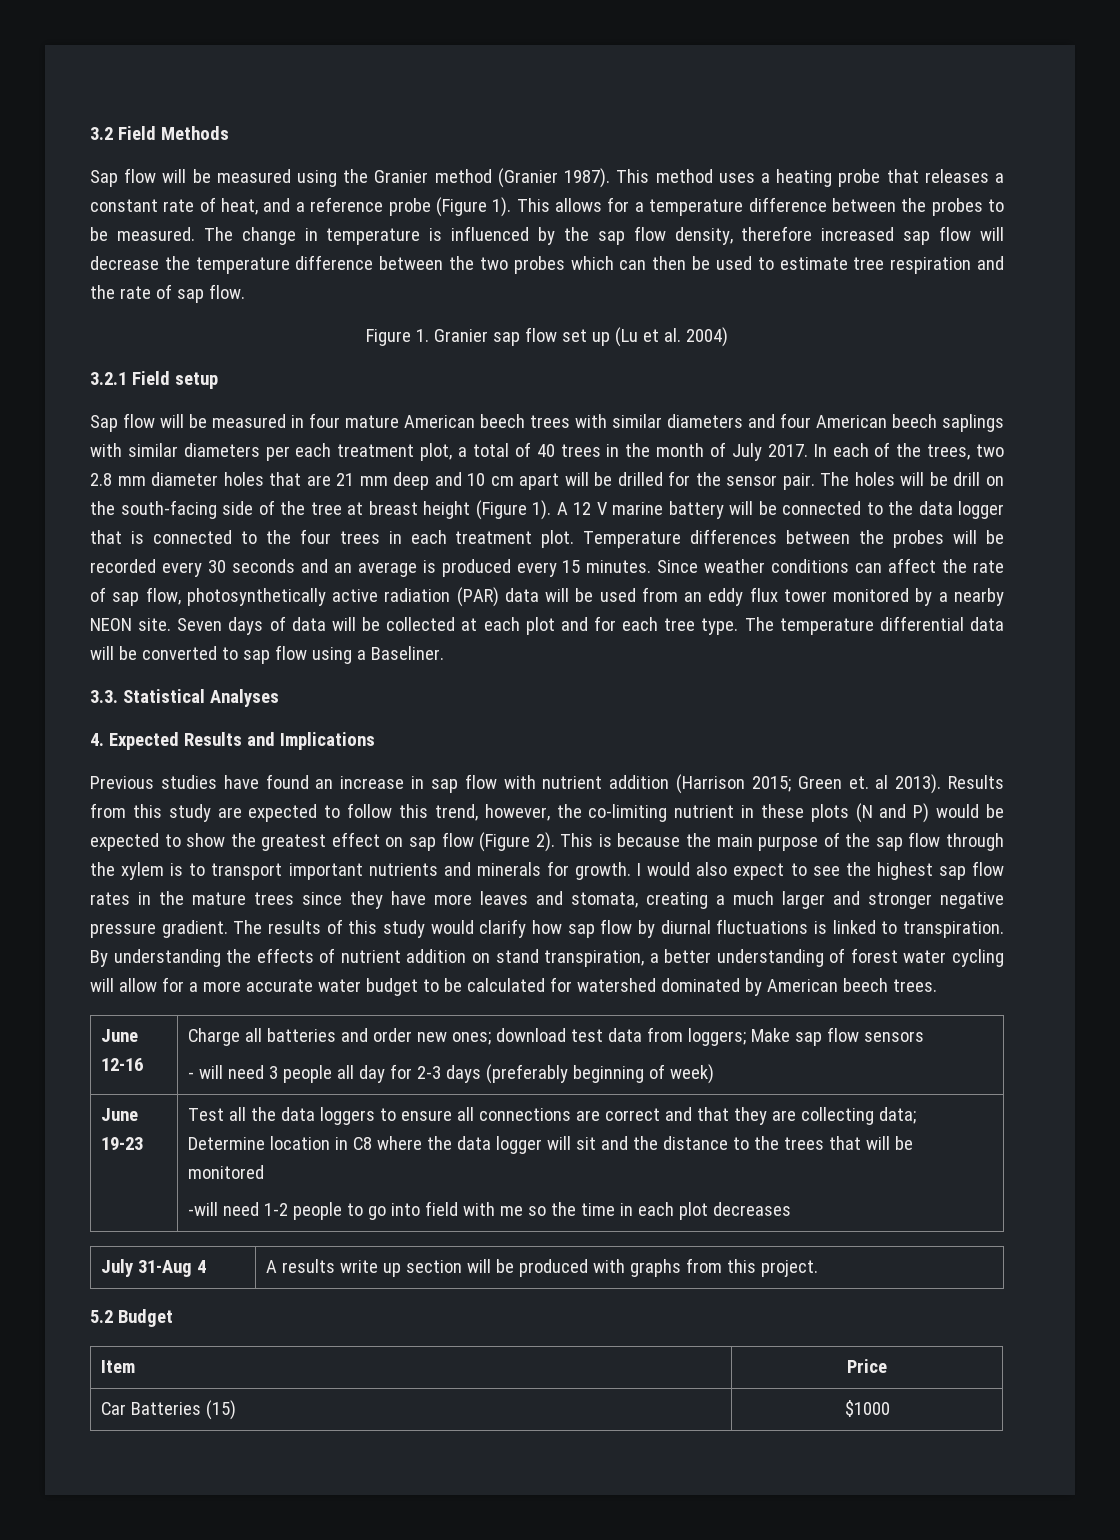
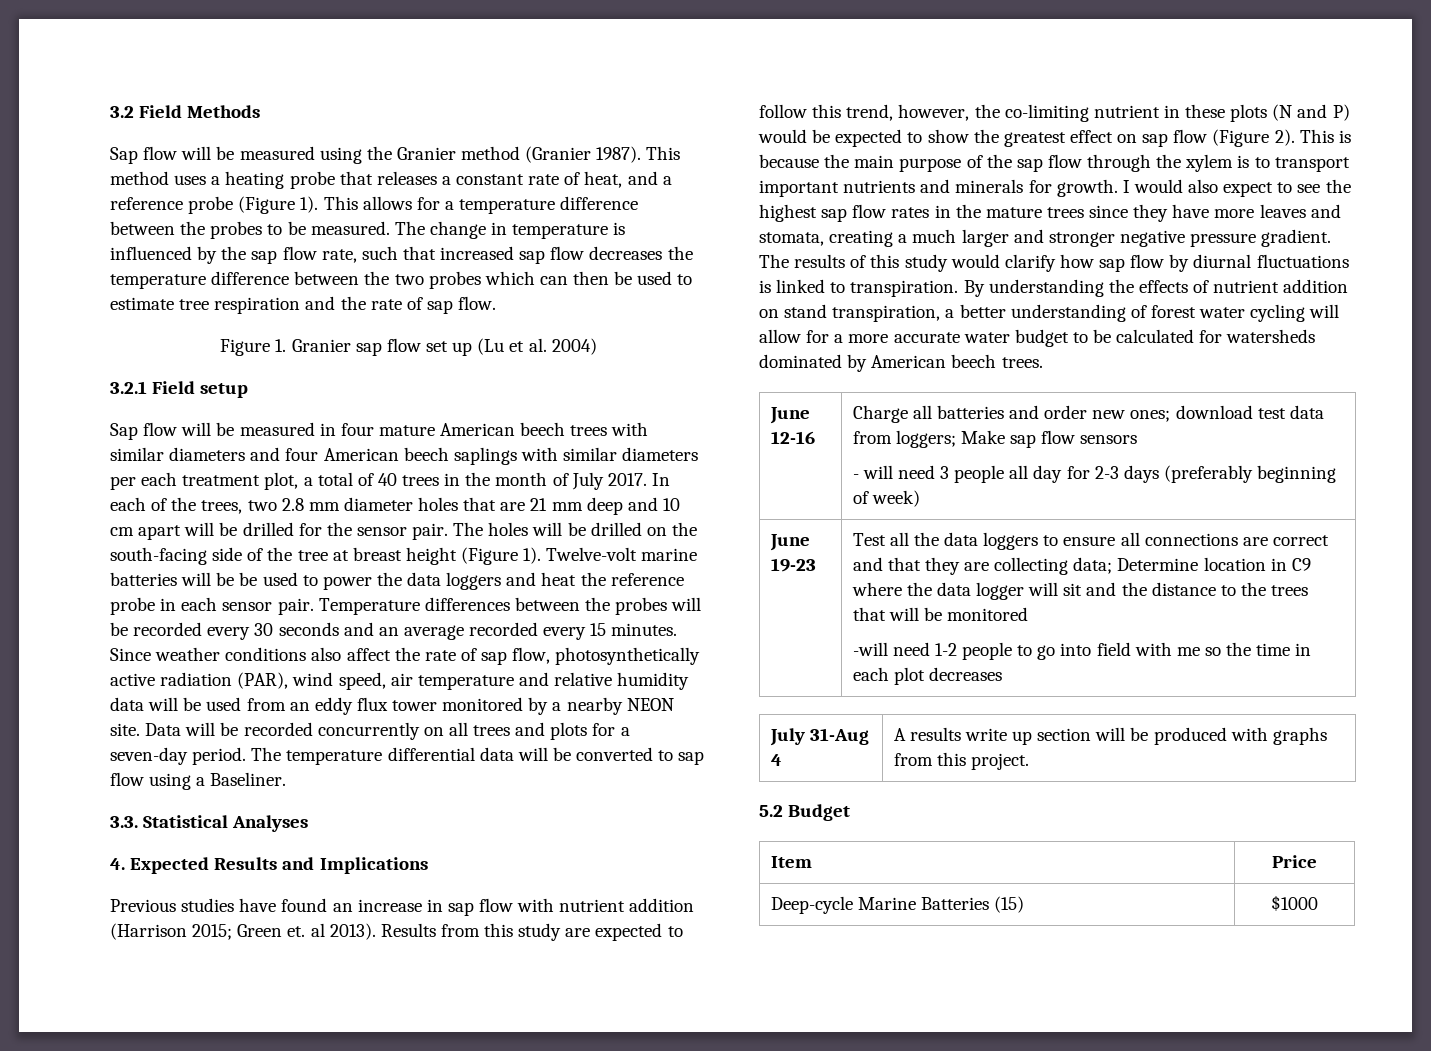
- The change in temperature is influenced by the sap flow density, therefore increased sap flow will decrease the temperature difference between the two probes which can then be used to estimate tree respiration and the rate of sap flow.
+ The change in temperature is influenced by the sap flow rate, such that increased sap flow decreases the temperature difference between the two probes which can then be used to estimate tree respiration and the rate of sap flow.
- The holes will be drill on the south-facing side of the tree at breast height (Figure 1).
+ The holes will be drilled on the south-facing side of the tree at breast height (Figure 1).
- A 12 V marine battery will be connected to the data logger that is connected to the four trees in each treatment plot.
+ Twelve-volt marine batteries will be be used to power the data loggers and heat the reference probe in each sensor pair.
- Temperature differences between the probes will be recorded every 30 seconds and an average is produced every 15 minutes.
+ Temperature differences between the probes will be recorded every 30 seconds and an average recorded every 15 minutes.
- Since weather conditions can affect the rate of sap flow, photosynthetically active radiation (PAR) data will be used from an eddy flux tower monitored by a nearby NEON site.
+ Since weather conditions also affect the rate of sap flow, photosynthetically active radiation (PAR), wind speed, air temperature and relative humidity data will be used from an eddy flux tower monitored by a nearby NEON site.
- Seven days of data will be collected at each plot and for each tree type.
+ Data will be recorded concurrently on all trees and plots for a seven-day period.
- By understanding the effects of nutrient addition on stand transpiration, a better understanding of forest water cycling will allow for a more accurate water budget to be calculated for watershed dominated by American beech trees.
+ By understanding the effects of nutrient addition on stand transpiration, a better understanding of forest water cycling will allow for a more accurate water budget to be calculated for watersheds dominated by American beech trees.
- Test all the data loggers to ensure all connections are correct and that they are collecting data; Determine location in C8 where the data logger will sit and the distance to the trees that will be monitored
+ Test all the data loggers to ensure all connections are correct and that they are collecting data; Determine location in C9 where the data logger will sit and the distance to the trees that will be monitored
- Car Batteries (15) | $1000
+ Deep-cycle Marine Batteries (15) | $1000

